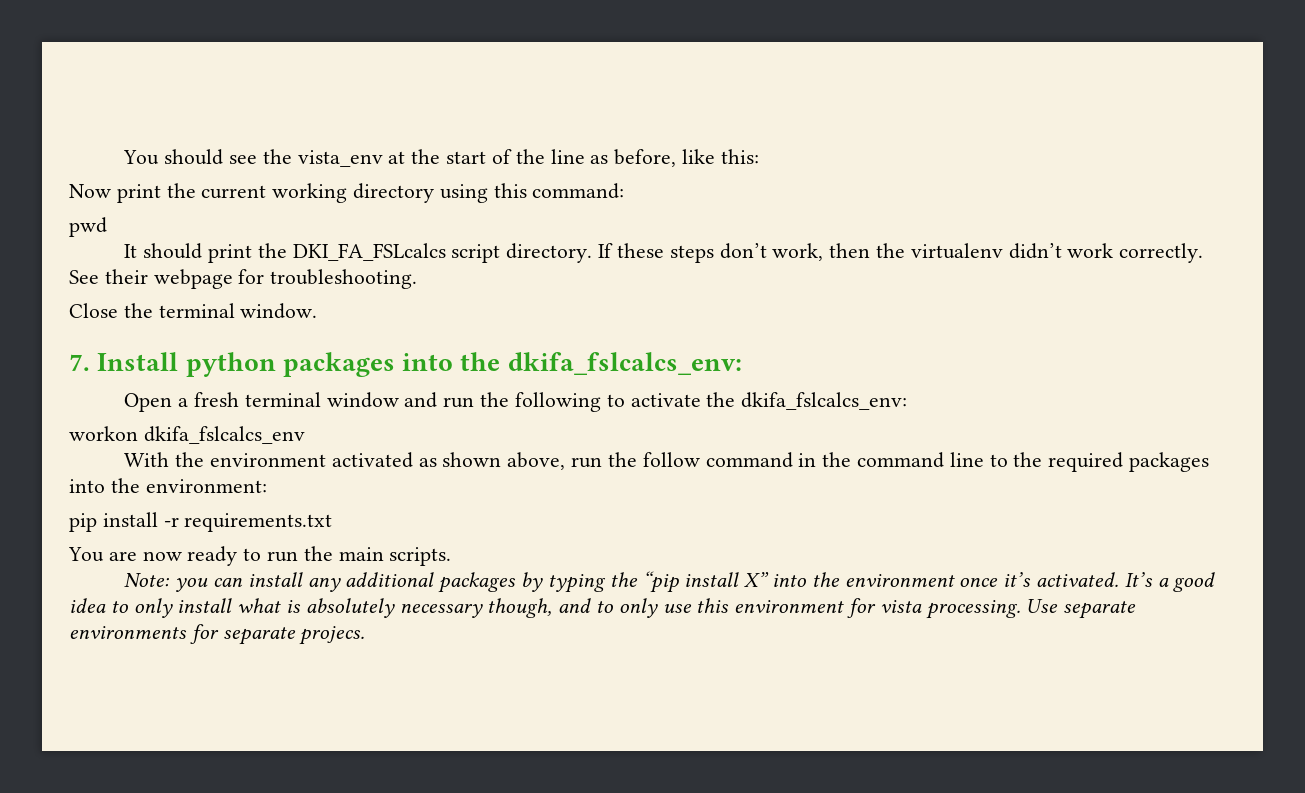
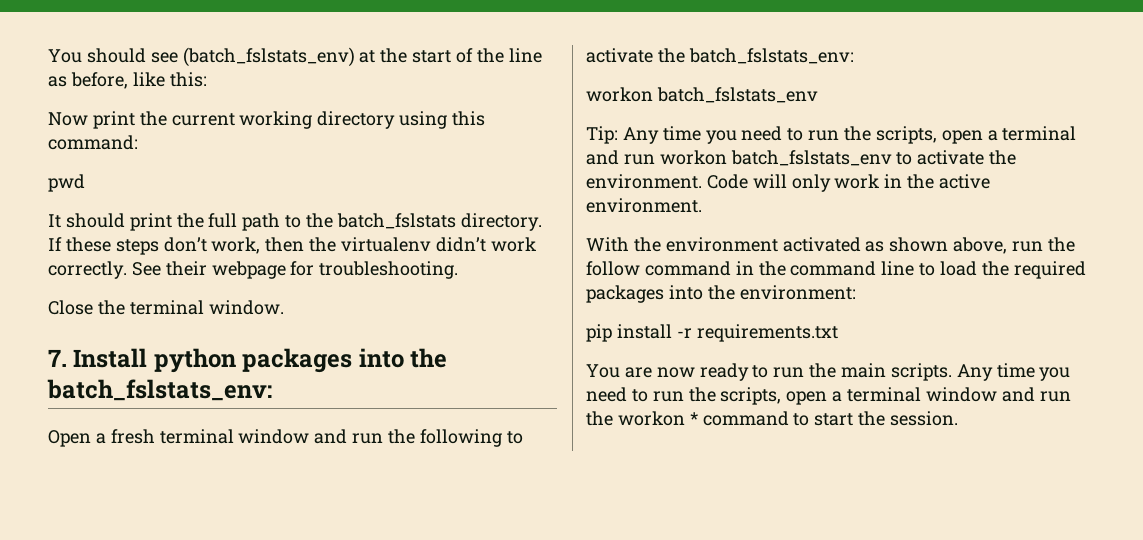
- You should see the vista_env at the start of the line as before, like this:
+ You should see (batch_fslstats_env) at the start of the line as before, like this:
- It should print the DKI_FA_FSLcalcs script directory.
+ It should print the full path to the batch_fslstats directory.
- 7. Install python packages into the dkifa_fslcalcs_env:
+ 7. Install python packages into the batch_fslstats_env:
- Open a fresh terminal window and run the following to activate the dkifa_fslcalcs_env:
- workon dkifa_fslcalcs_env
+ Open a fresh terminal window and run the following to activate the batch_fslstats_env:
+ workon batch_fslstats_env
+ Tip: Any time you need to run the scripts, open a terminal and run workon batch_fslstats_env to activate the environment. Code will only work in the active environment.
- With the environment activated as shown above, run the follow command in the command line to the required packages into the environment:
+ With the environment activated as shown above, run the follow command in the command line to load the required packages into the environment:
- You are now ready to run the main scripts.
- Note: you can install any additional packages by typing the “pip install X” into the environment once it’s activated. It’s a good idea to only install what is absolutely necessary though, and to only use this environment for vista processing. Use separate environments for separate projecs.
+ You are now ready to run the main scripts. Any time you need to run the scripts, open a terminal window and run the workon * command to start the session.

